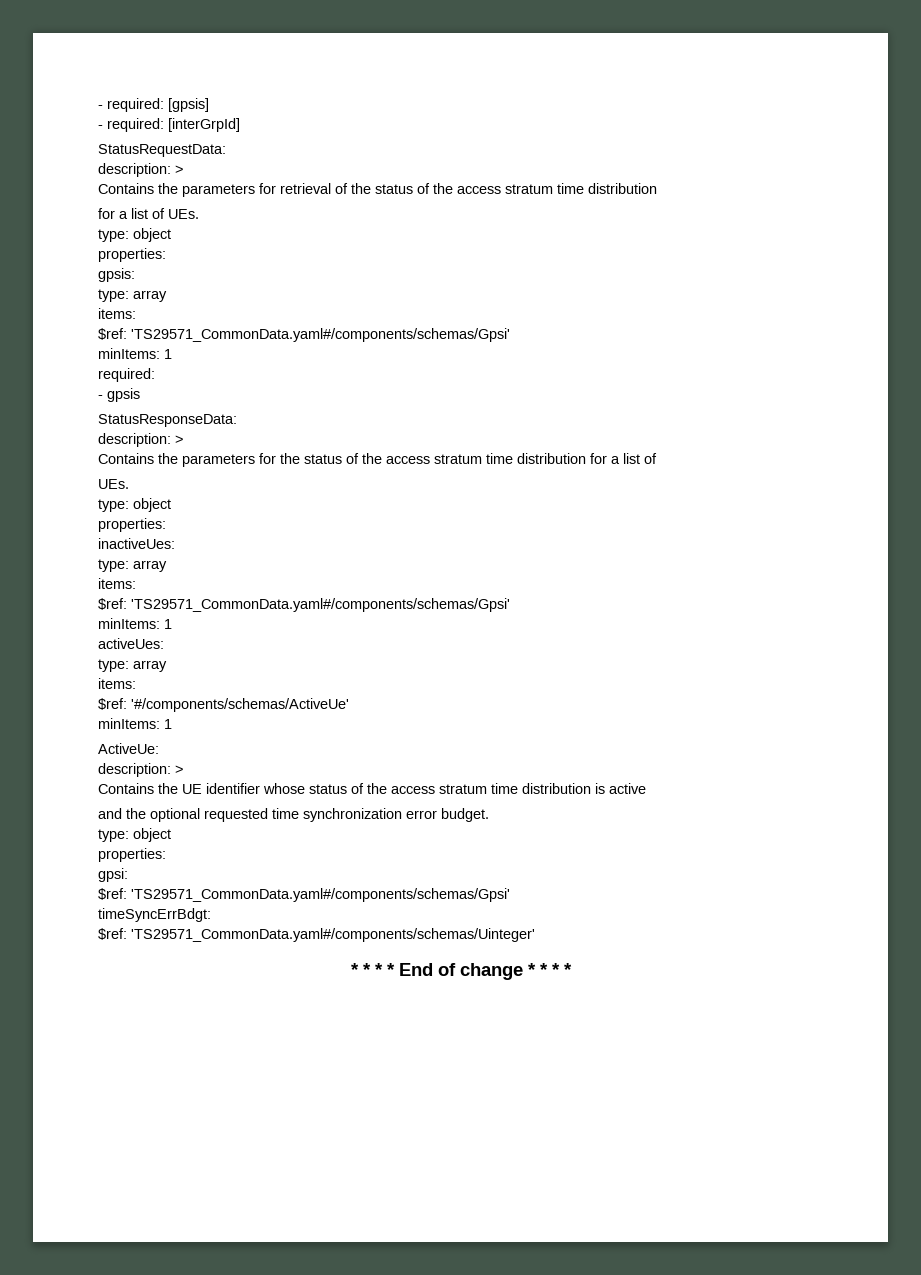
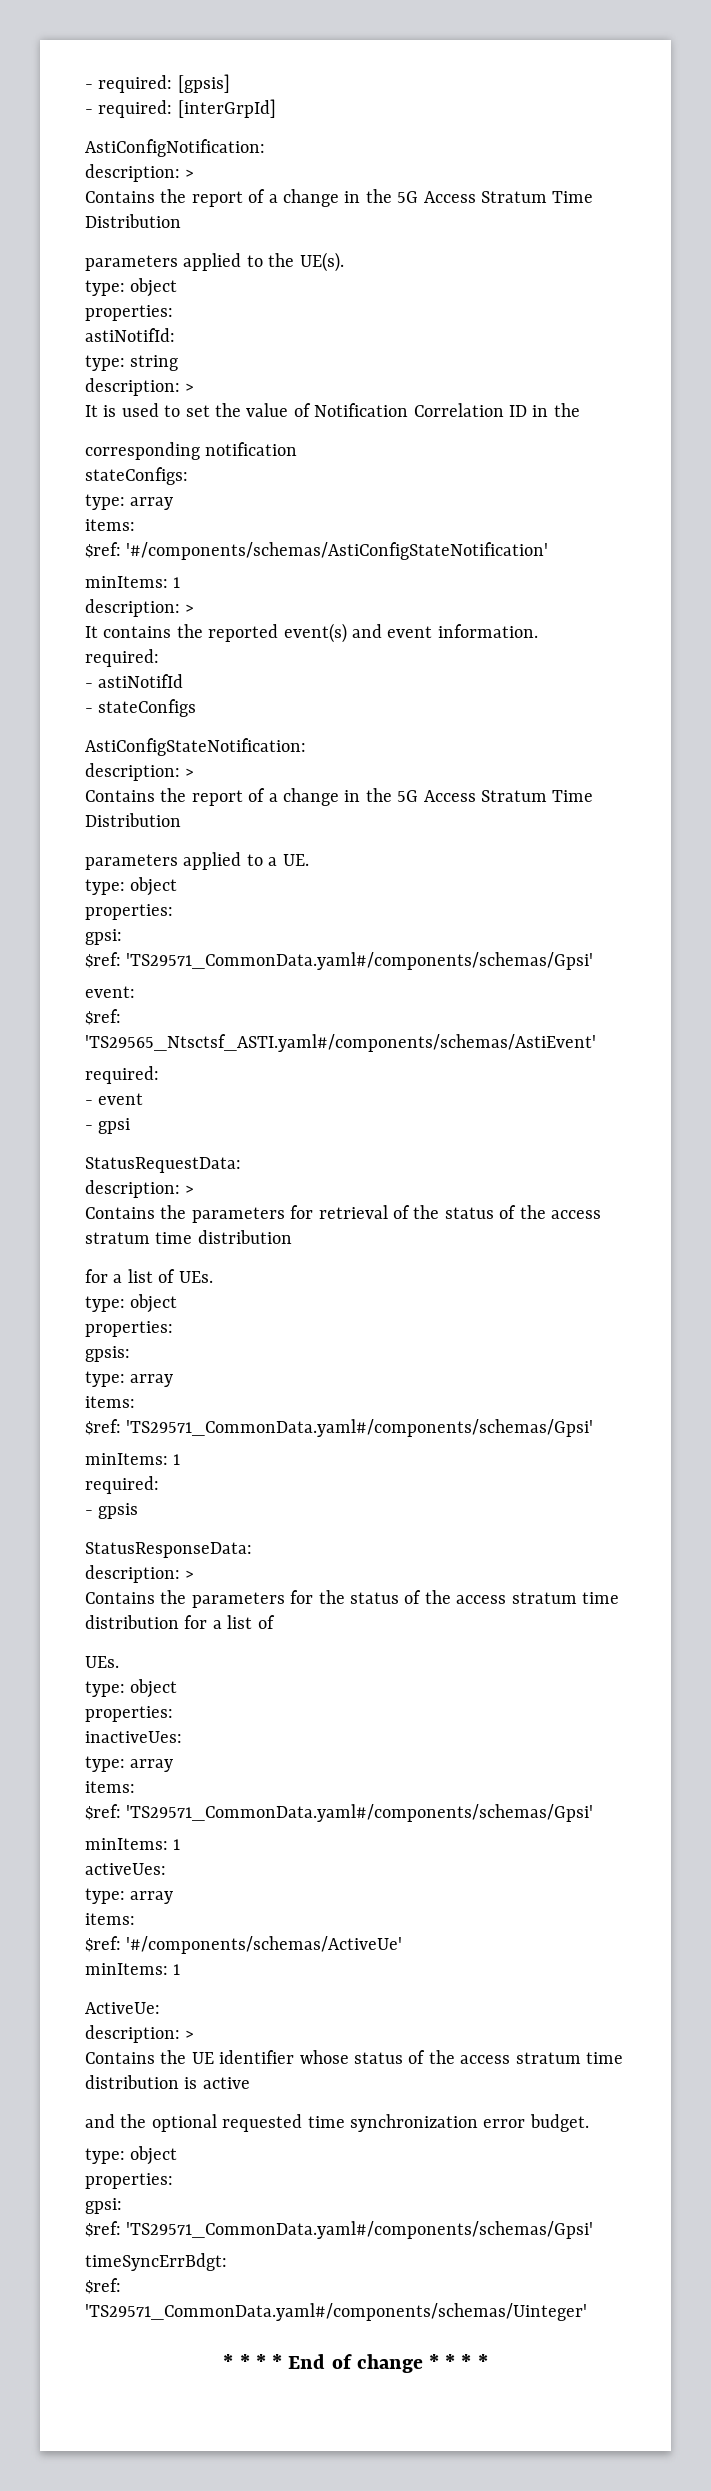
+ AstiConfigNotification:
+ description: >
+ Contains the report of a change in the 5G Access Stratum Time Distribution
+ parameters applied to the UE(s).
+ type: object
+ properties:
+ astiNotifId:
+ type: string
+ description: >
+ It is used to set the value of Notification Correlation ID in the
+ corresponding notification
+ stateConfigs:
+ type: array
+ items:
+ $ref: '#/components/schemas/AstiConfigStateNotification'
+ minItems: 1
+ description: >
+ It contains the reported event(s) and event information.
+ required:
+ - astiNotifId
+ - stateConfigs
+ AstiConfigStateNotification:
+ description: >
+ Contains the report of a change in the 5G Access Stratum Time Distribution
+ parameters applied to a UE.
+ type: object
+ properties:
+ gpsi:
+ $ref: 'TS29571_CommonData.yaml#/components/schemas/Gpsi'
+ event:
+ $ref: 'TS29565_Ntsctsf_ASTI.yaml#/components/schemas/AstiEvent'
+ required:
+ - event
+ - gpsi

